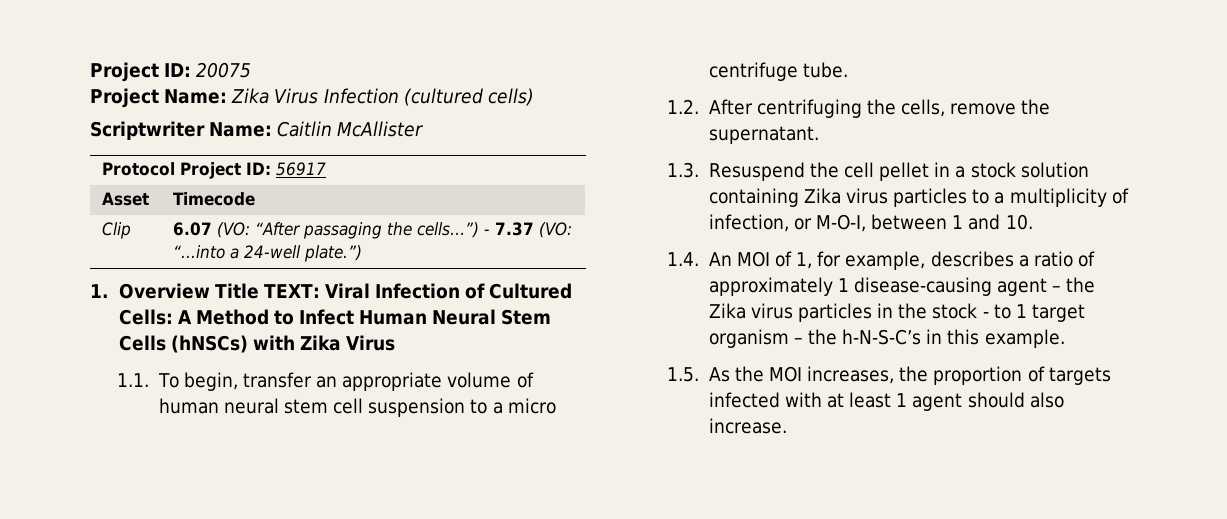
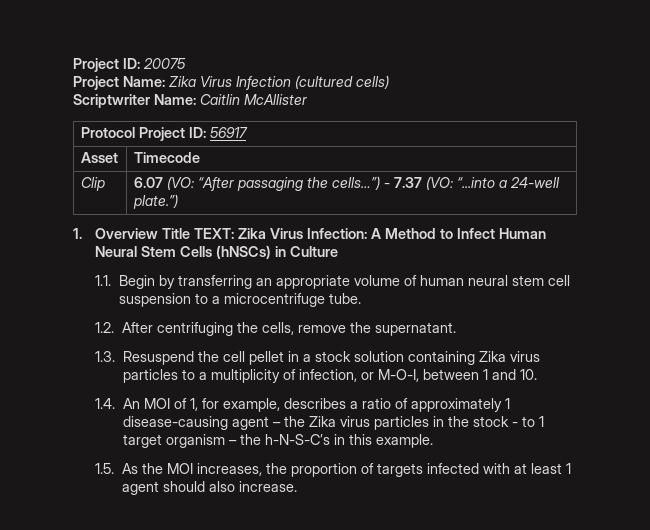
- 1. Overview Title TEXT: Viral Infection of Cultured Cells: A Method to Infect Human Neural Stem Cells (hNSCs) with Zika Virus
- 1.1. To begin, transfer an appropriate volume of human neural stem cell suspension to a micro centrifuge tube.
+ 1. Overview Title TEXT: Zika Virus Infection: A Method to Infect Human Neural Stem Cells (hNSCs) in Culture
+ 1.1. Begin by transferring an appropriate volume of human neural stem cell suspension to a microcentrifuge tube.

